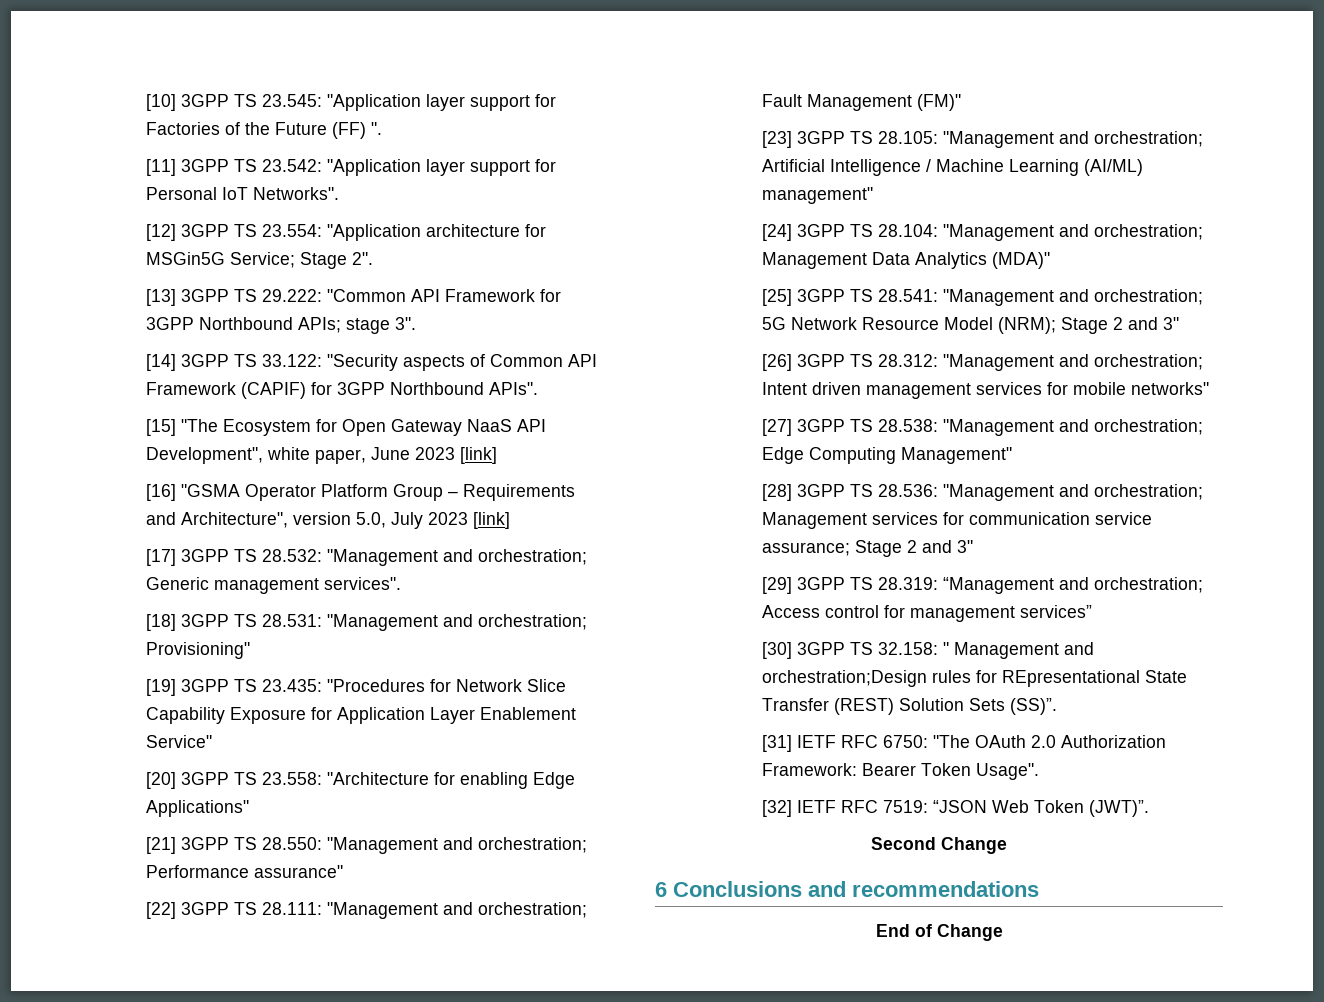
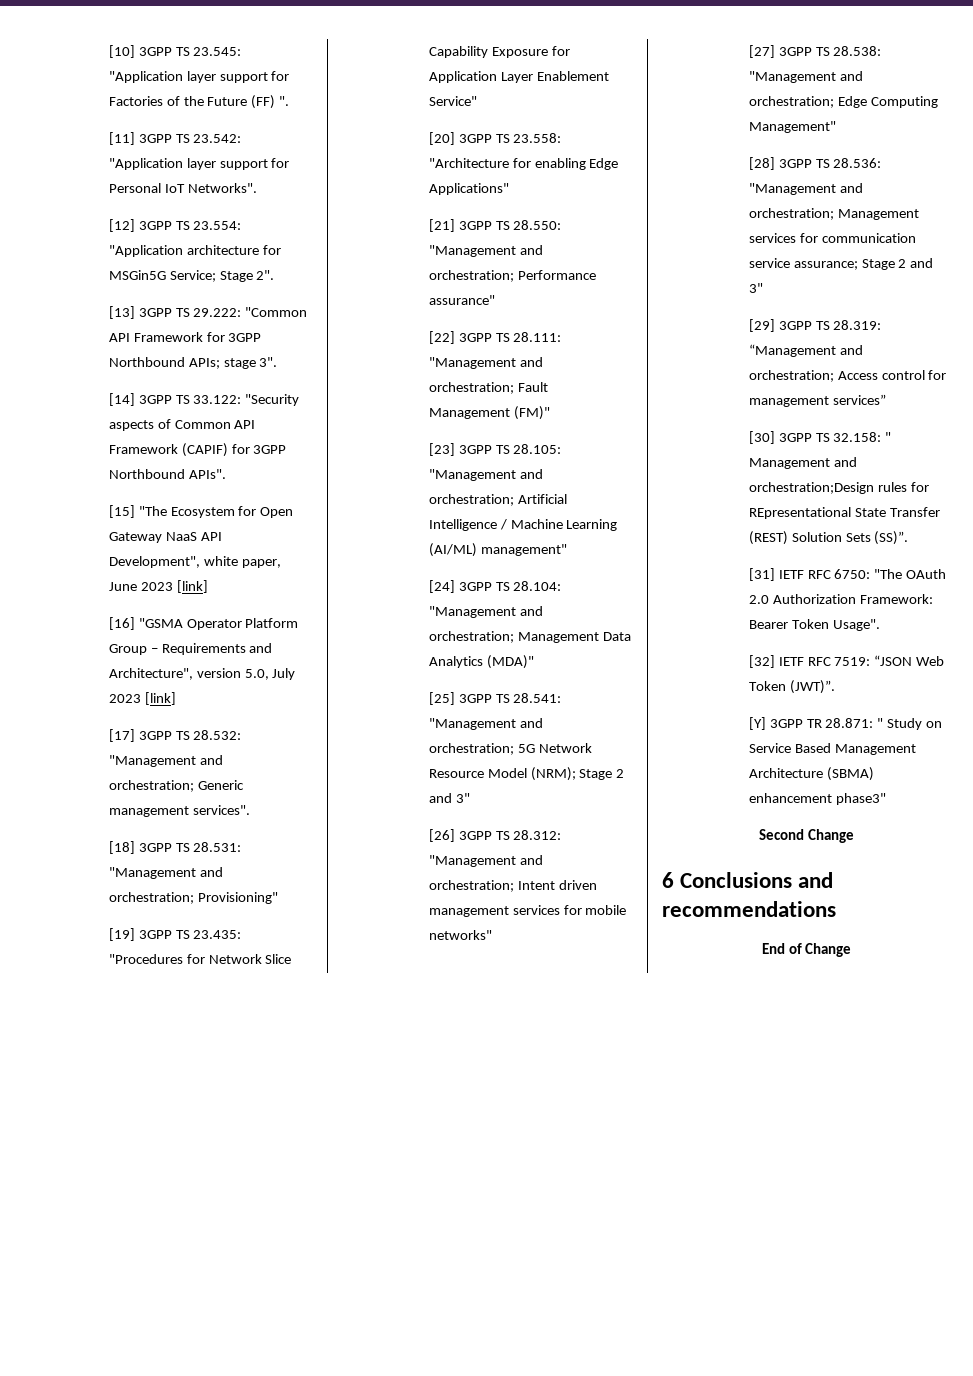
+ [Y] 3GPP TR 28.871: " Study on Service Based Management Architecture (SBMA) enhancement phase3"

